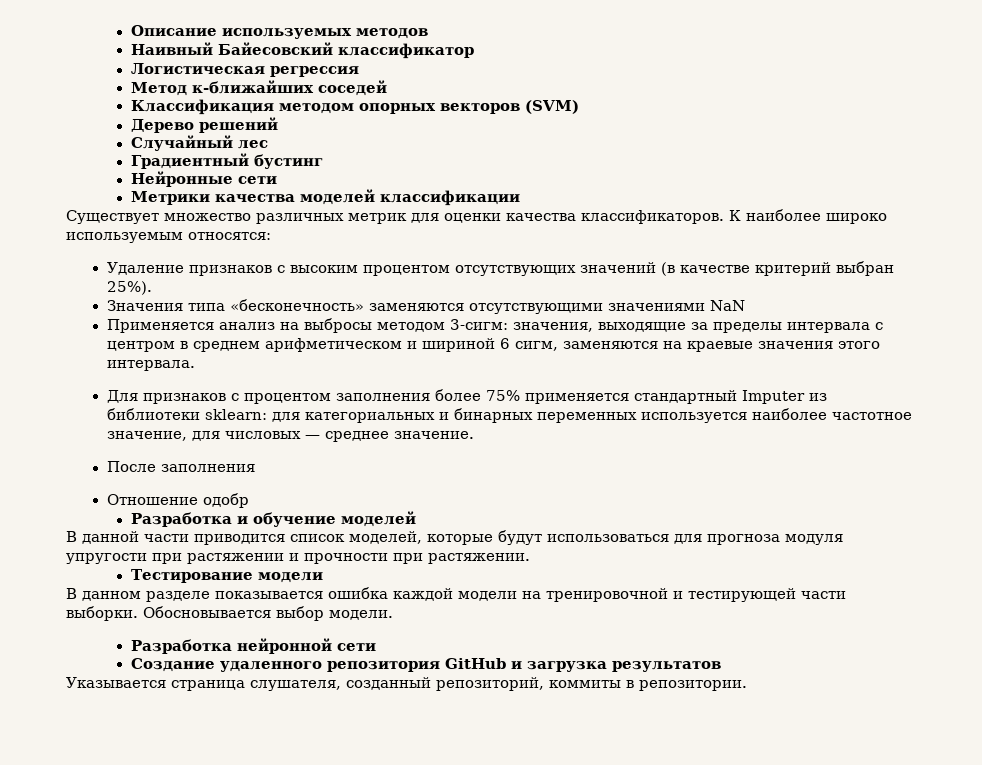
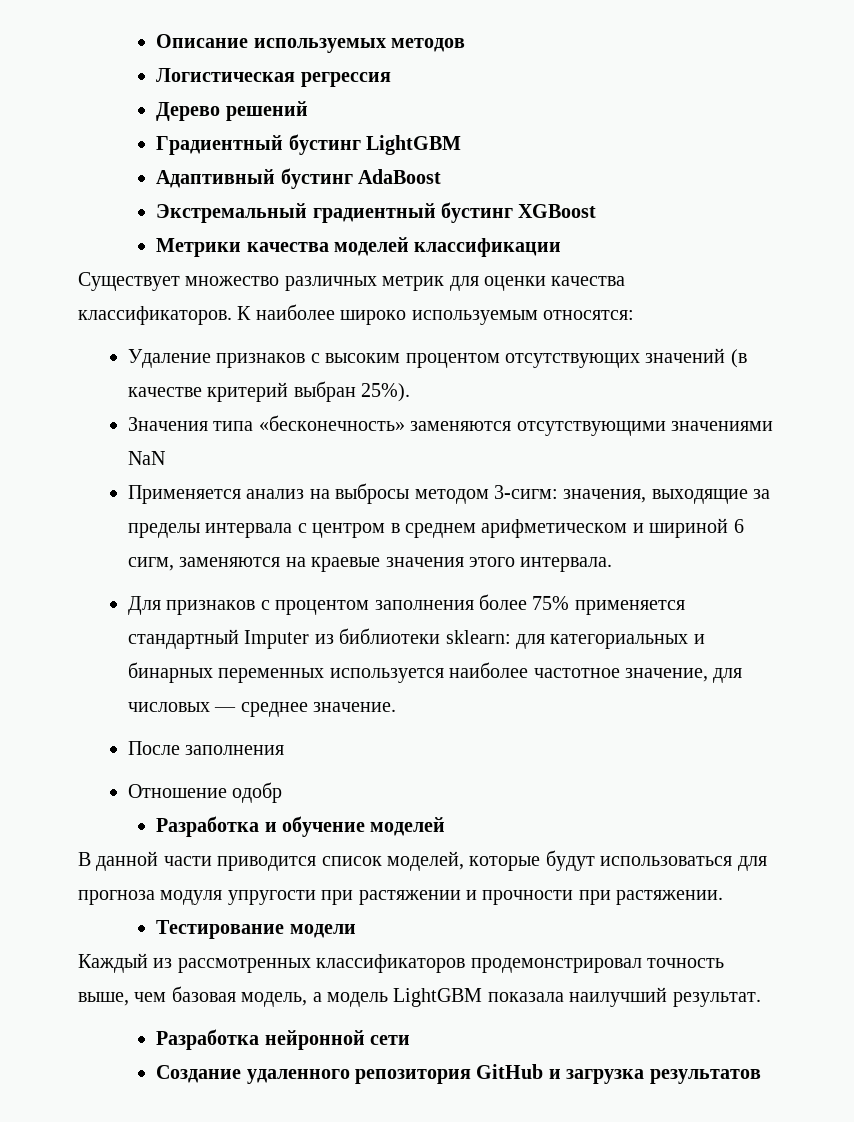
- Наивный Байесовский классификатор
- Метод к-ближайших соседей
- Классификация методом опорных векторов (SVM)
- Случайный лес
- Градиентный бустинг
- Нейронные сети
+ Градиентный бустинг LightGBM
+ Адаптивный бустинг AdaBoost
+ Экстремальный градиентный бустинг XGBoost
- В данном разделе показывается ошибка каждой модели на тренировочной и тестирующей части выборки. Обосновывается выбор модели.
+ Каждый из рассмотренных классификаторов продемонстрировал точность выше, чем базовая модель, а модель LightGBM показала наилучший результат.
- Указывается страница слушателя, созданный репозиторий, коммиты в репозитории.

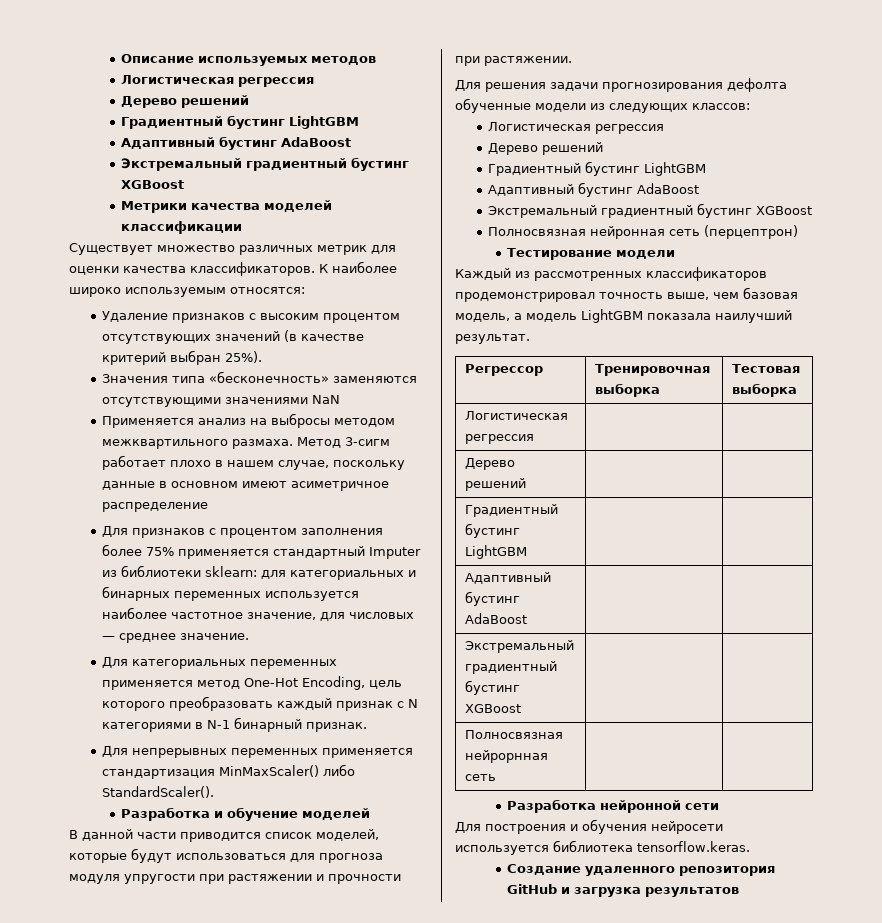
- Применяется анализ на выбросы методом 3-сигм: значения, выходящие за пределы интервала с центром в среднем арифметическом и шириной 6 сигм, заменяются на краевые значения этого интервала.
+ Применяется анализ на выбросы методом межквартильного размаха. Метод 3-сигм работает плохо в нашем случае, поскольку данные в основном имеют асиметричное распределение
- После заполнения
- Отношение одобр
+ Для категориальных переменных применяется метод One-Hot Encoding, цель которого преобразовать каждый признак с N категориями в N-1 бинарный признак.
+ Для непрерывных переменных применяется стандартизация MinMaxScaler() либо StandardScaler().
+ Для решения задачи прогнозирования дефолта обученные модели из следующих классов:
+ Логистическая регрессия
+ Дерево решений
+ Градиентный бустинг LightGBM
+ Адаптивный бустинг AdaBoost
+ Экстремальный градиентный бустинг XGBoost
+ Полносвязная нейронная сеть (перцептрон)
+ Регрессор | Тренировочная выборка | Тестовая выборка
+ Логистическая регрессия | |
+ Дерево решений | |
+ Градиентный бустинг LightGBM | |
+ Адаптивный бустинг AdaBoost | |
+ Экстремальный градиентный бустинг XGBoost | |
+ Полносвязная нейрорнная сеть | |
  Разработка нейронной сети
+ Для построения и обучения нейросети используется библиотека tensorflow.keras.

